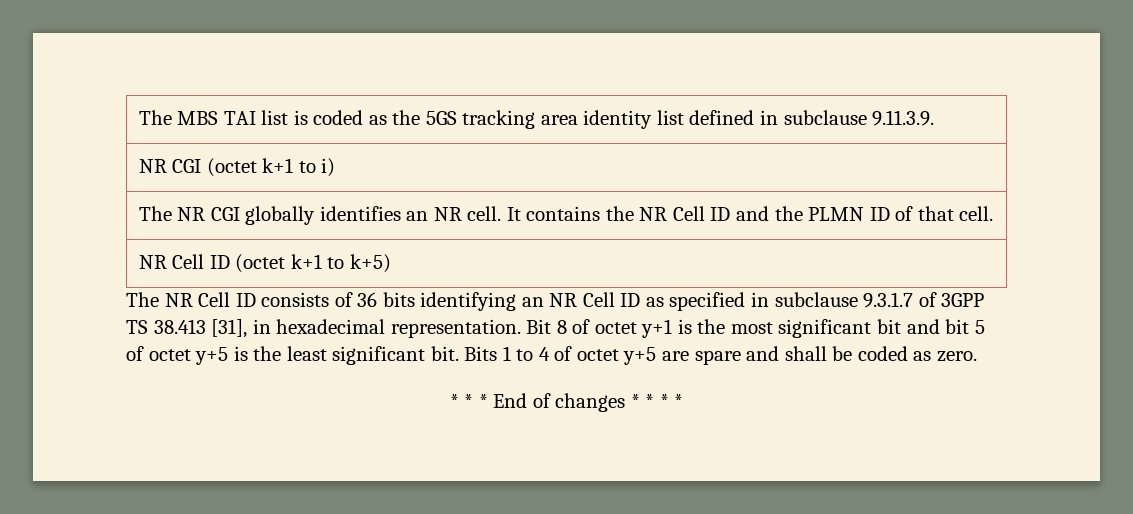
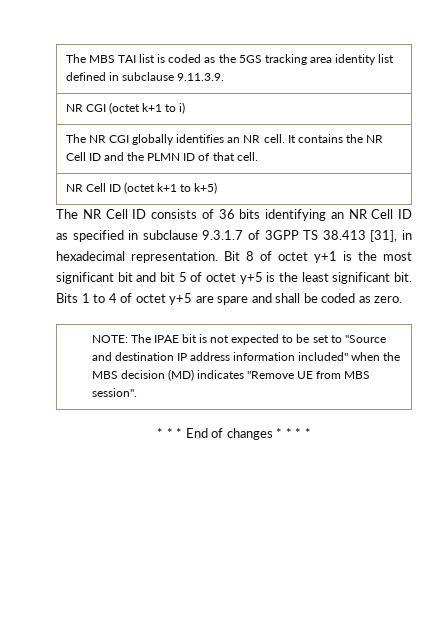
+ NOTE: The IPAE bit is not expected to be set to "Source and destination IP address information included" when the MBS decision (MD) indicates "Remove UE from MBS session".

